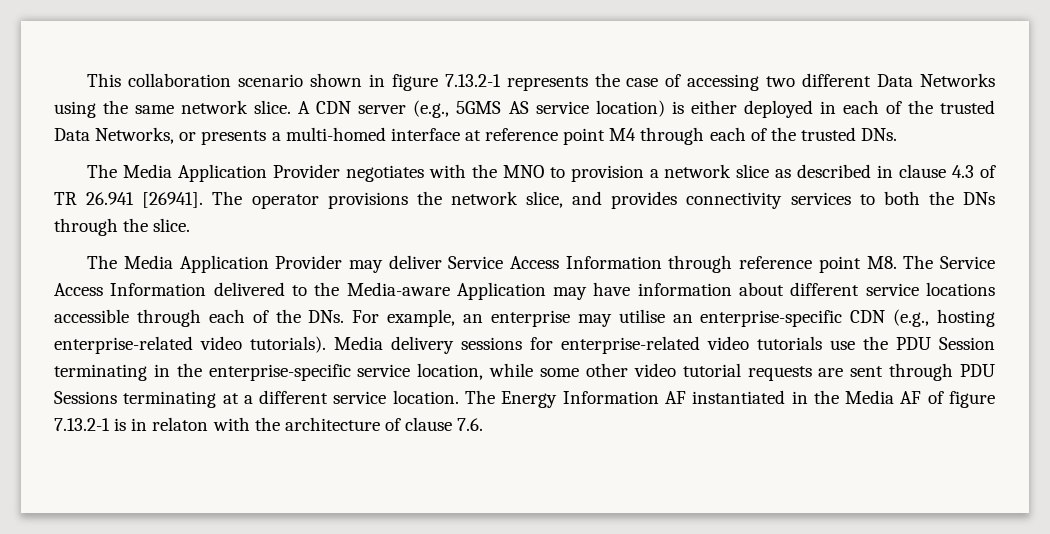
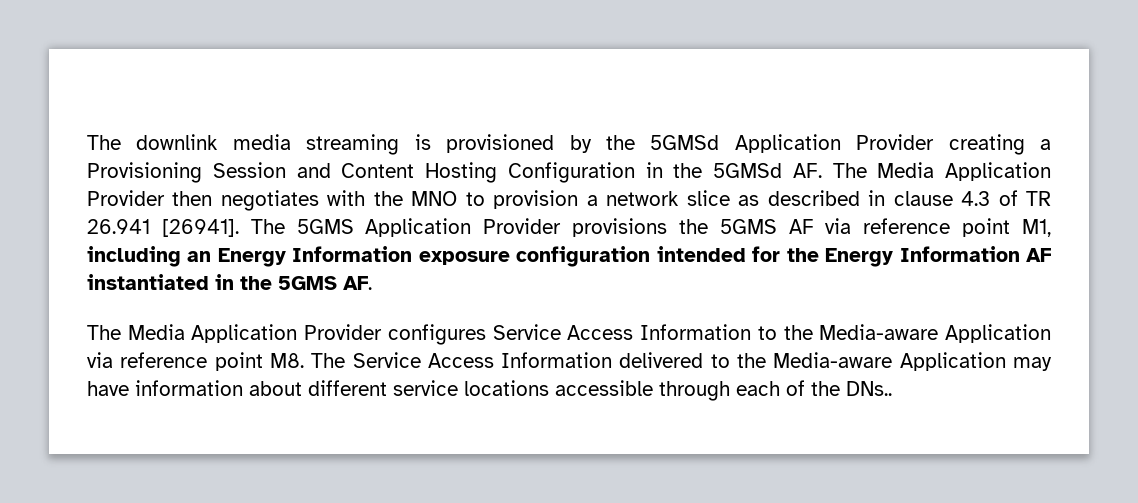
- This collaboration scenario shown in figure 7.13.2-1 represents the case of accessing two different Data Networks using the same network slice. A CDN server (e.g., 5GMS AS service location) is either deployed in each of the trusted Data Networks, or presents a multi-homed interface at reference point M4 through each of the trusted DNs.
- The Media Application Provider negotiates with the MNO to provision a network slice as described in clause 4.3 of TR 26.941 [26941].
+ The downlink media streaming is provisioned by the 5GMSd Application Provider creating a Provisioning Session and Content Hosting Configuration in the 5GMSd AF. The Media Application Provider then negotiates with the MNO to provision a network slice as described in clause 4.3 of TR 26.941 [26941].
- The operator provisions the network slice, and provides connectivity services to both the DNs through the slice.
- The Media Application Provider may deliver Service Access Information through reference point M8. The Service Access Information delivered to the Media-aware Application may have information about different service locations accessible through each of the DNs. For example, an enterprise may utilise an enterprise-specific CDN (e.g., hosting enterprise-related video tutorials). Media delivery sessions for enterprise-related video tutorials use the PDU Session terminating in the enterprise-specific service location, while some other video tutorial requests are sent through PDU Sessions terminating at a different service location. The Energy Information AF instantiated in the Media AF of figure 7.13.2-1 is in relaton with the architecture of clause 7.6.
+ The 5GMS Application Provider provisions the 5GMS AF via reference point M1, including an Energy Information exposure configuration intended for the Energy Information AF instantiated in the 5GMS AF.
+ The Media Application Provider configures Service Access Information to the Media-aware Application via reference point M8. The Service Access Information delivered to the Media-aware Application may have information about different service locations accessible through each of the DNs..

